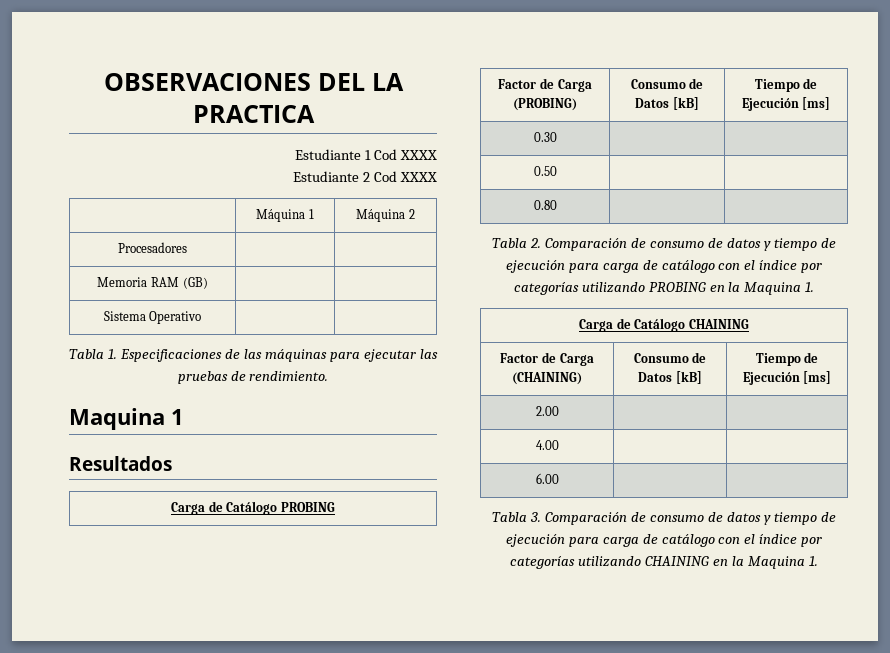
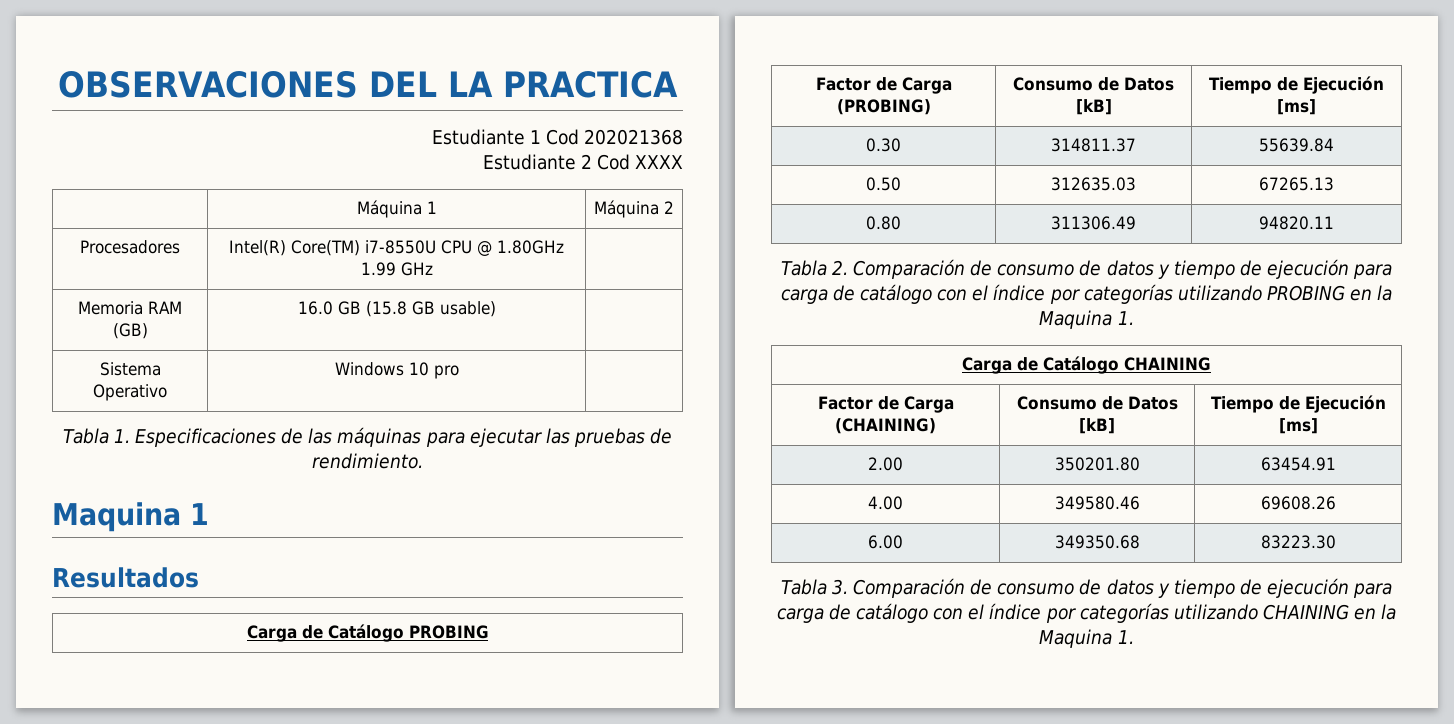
- Estudiante 1 Cod XXXX
+ Estudiante 1 Cod 202021368
- Procesadores | |
- Memoria RAM (GB) | |
+ Procesadores | Intel(R) Core(TM) i7-8550U CPU @ 1.80GHz 1.99 GHz |
+ Memoria RAM (GB) | 16.0 GB (15.8 GB usable) |
- Sistema Operativo | |
+ Sistema Operativo | Windows 10 pro |
- 0.30 | |
+ 0.30 | 314811.37 | 55639.84
- 0.50 | |
+ 0.50 | 312635.03 | 67265.13
- 0.80 | |
+ 0.80 | 311306.49 | 94820.11
- 2.00 | |
+ 2.00 | 350201.80 | 63454.91
- 4.00 | |
+ 4.00 | 349580.46 | 69608.26
- 6.00 | |
+ 6.00 | 349350.68 | 83223.30

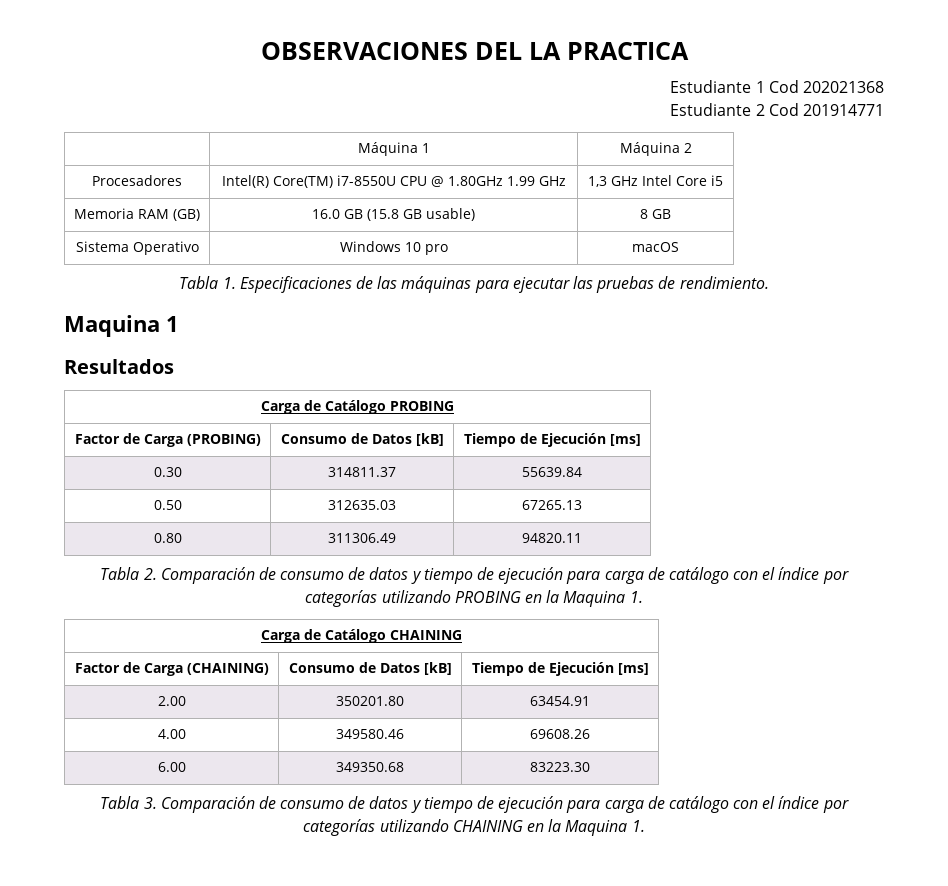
- Estudiante 2 Cod XXXX
+ Estudiante 2 Cod 201914771
- Procesadores | Intel(R) Core(TM) i7-8550U CPU @ 1.80GHz 1.99 GHz |
+ Procesadores | Intel(R) Core(TM) i7-8550U CPU @ 1.80GHz 1.99 GHz | 1,3 GHz Intel Core i5
- Memoria RAM (GB) | 16.0 GB (15.8 GB usable) |
+ Memoria RAM (GB) | 16.0 GB (15.8 GB usable) | 8 GB
- Sistema Operativo | Windows 10 pro |
+ Sistema Operativo | Windows 10 pro | macOS

